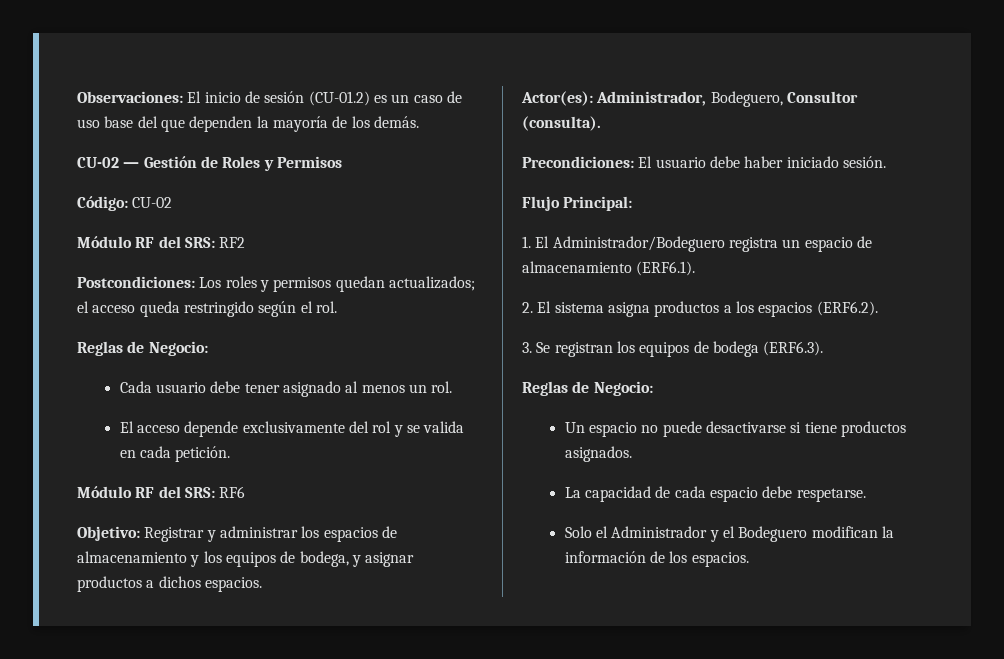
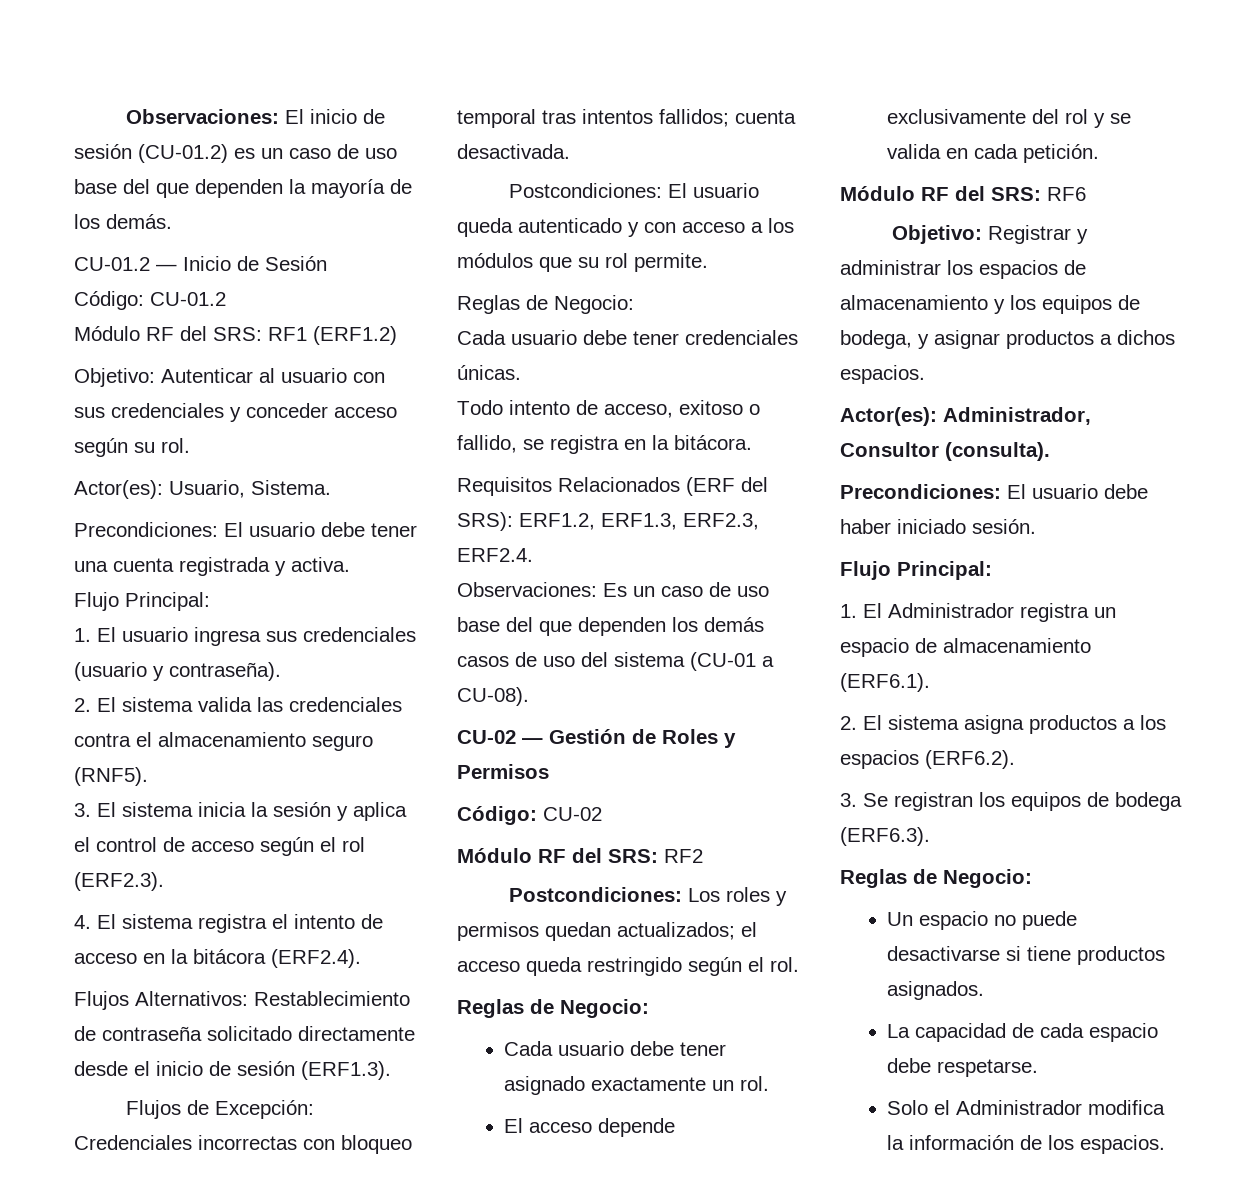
+ CU-01.2 — Inicio de Sesión
+ Código: CU-01.2
+ Módulo RF del SRS: RF1 (ERF1.2)
+ Objetivo: Autenticar al usuario con sus credenciales y conceder acceso según su rol.
+ Actor(es): Usuario, Sistema.
+ Precondiciones: El usuario debe tener una cuenta registrada y activa.
+ Flujo Principal:
+ 1. El usuario ingresa sus credenciales (usuario y contraseña).
+ 2. El sistema valida las credenciales contra el almacenamiento seguro (RNF5).
+ 3. El sistema inicia la sesión y aplica el control de acceso según el rol (ERF2.3).
+ 4. El sistema registra el intento de acceso en la bitácora (ERF2.4).
+ Flujos Alternativos: Restablecimiento de contraseña solicitado directamente desde el inicio de sesión (ERF1.3).
+ Flujos de Excepción: Credenciales incorrectas con bloqueo temporal tras intentos fallidos; cuenta desactivada.
+ Postcondiciones: El usuario queda autenticado y con acceso a los módulos que su rol permite.
+ Reglas de Negocio:
+ Cada usuario debe tener credenciales únicas.
+ Todo intento de acceso, exitoso o fallido, se registra en la bitácora.
+ Requisitos Relacionados (ERF del SRS): ERF1.2, ERF1.3, ERF2.3, ERF2.4.
+ Observaciones: Es un caso de uso base del que dependen los demás casos de uso del sistema (CU-01 a CU-08).
- Cada usuario debe tener asignado al menos un rol.
+ Cada usuario debe tener asignado exactamente un rol.
- Actor(es): Administrador, Bodeguero, Consultor (consulta).
+ Actor(es): Administrador, Consultor (consulta).
- 1. El Administrador/Bodeguero registra un espacio de almacenamiento (ERF6.1).
+ 1. El Administrador registra un espacio de almacenamiento (ERF6.1).
- Solo el Administrador y el Bodeguero modifican la información de los espacios.
+ Solo el Administrador modifica la información de los espacios.

